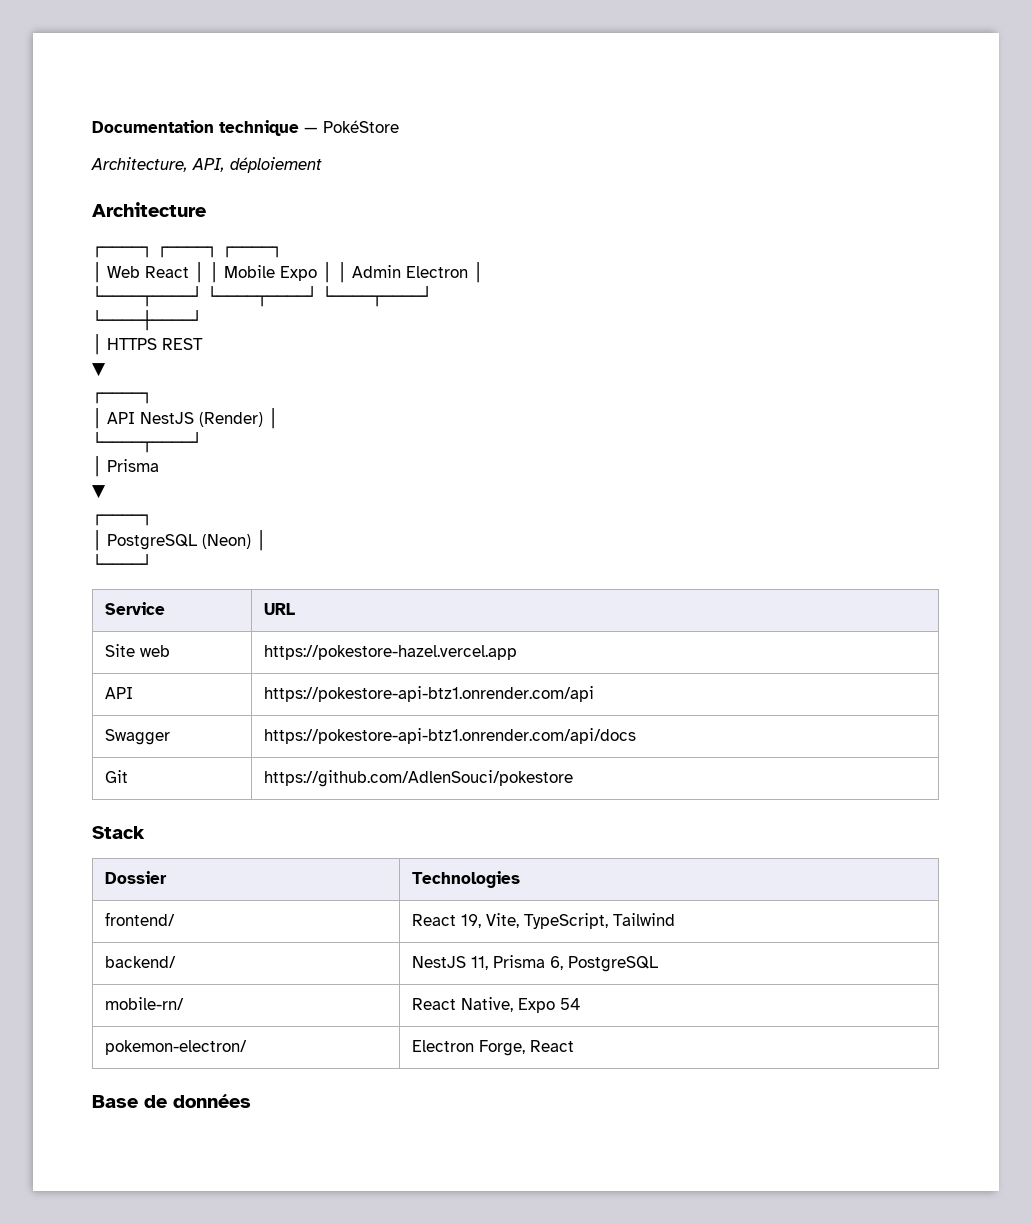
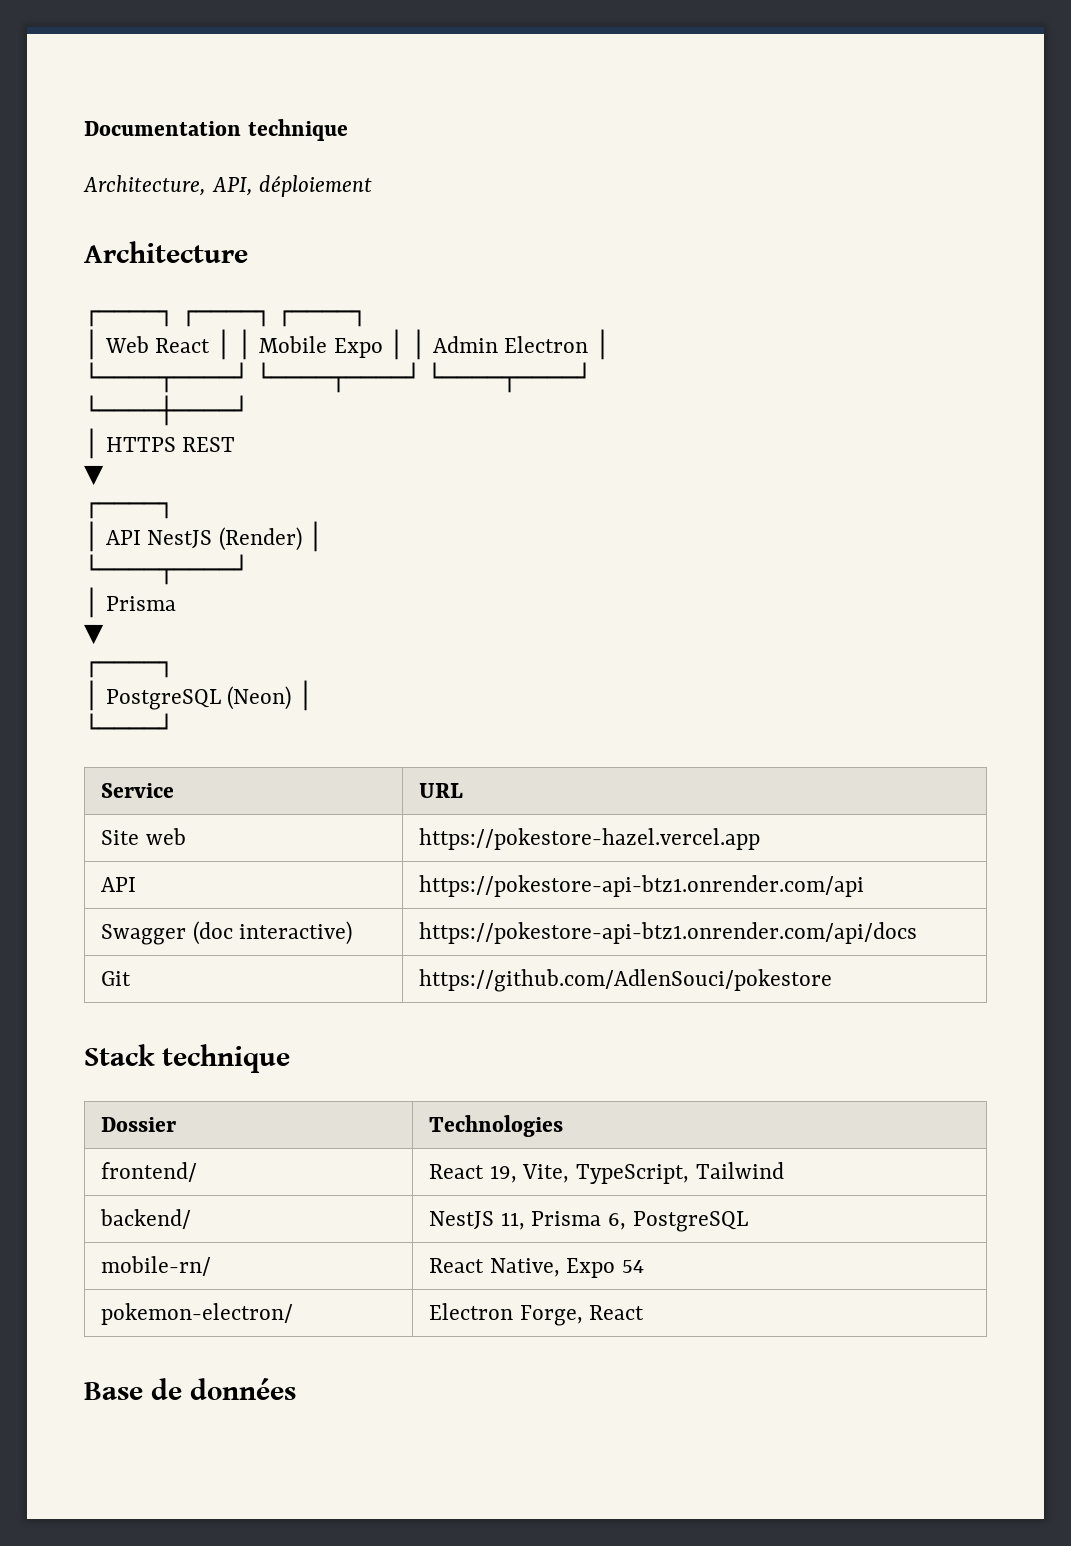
- Documentation technique — PokéStore
+ Documentation technique
- Swagger | https://pokestore-api-btz1.onrender.com/api/docs
+ Swagger (doc interactive) | https://pokestore-api-btz1.onrender.com/api/docs
- Stack
+ Stack technique

